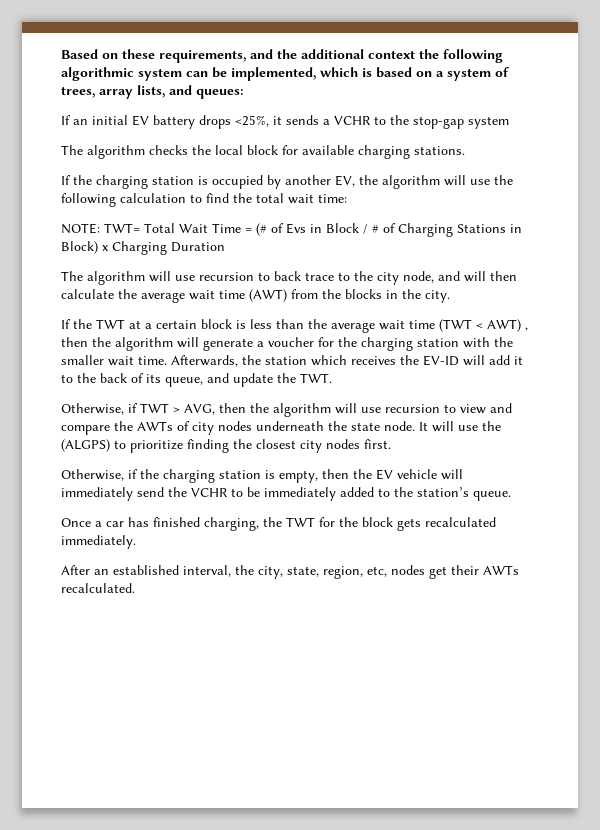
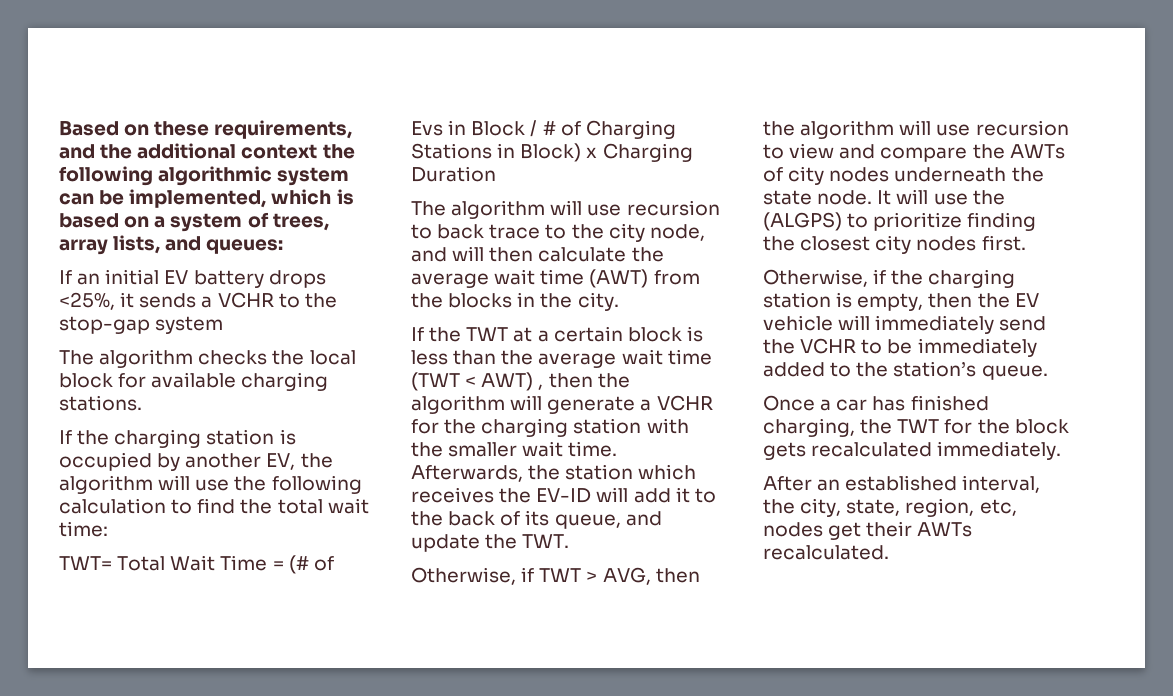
- NOTE: TWT= Total Wait Time = (# of Evs in Block / # of Charging Stations in Block) x Charging Duration
+ TWT= Total Wait Time = (# of Evs in Block / # of Charging Stations in Block) x Charging Duration
- If the TWT at a certain block is less than the average wait time (TWT < AWT) , then the algorithm will generate a voucher for the charging station with the smaller wait time.
+ If the TWT at a certain block is less than the average wait time (TWT < AWT) , then the algorithm will generate a VCHR for the charging station with the smaller wait time.

